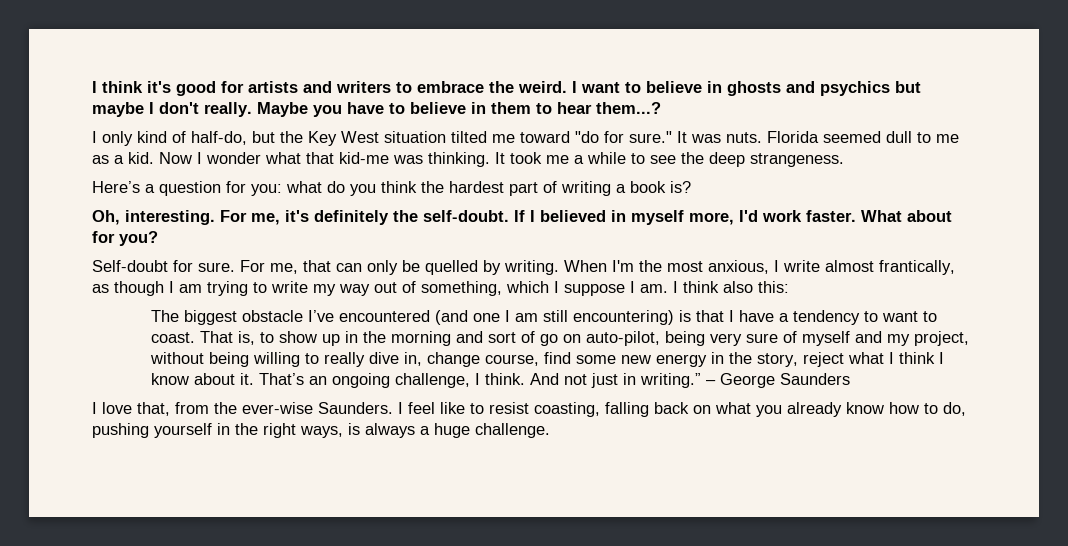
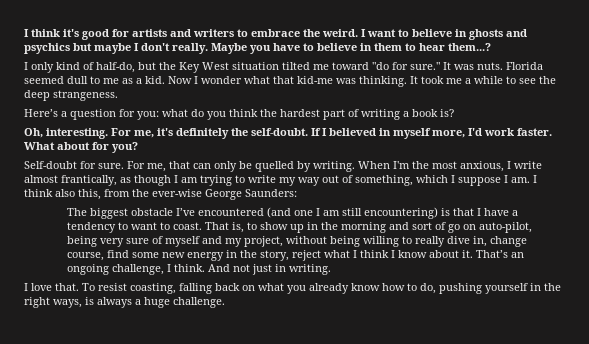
- I think also this:
+ I think also this, from the ever-wise George Saunders:
- And not just in writing.” – George Saunders
- I love that, from the ever-wise Saunders. I feel like to resist coasting, falling back on what you already know how to do, pushing yourself in the right ways, is always a huge challenge.
+ And not just in writing.
+ I love that. To resist coasting, falling back on what you already know how to do, pushing yourself in the right ways, is always a huge challenge.

